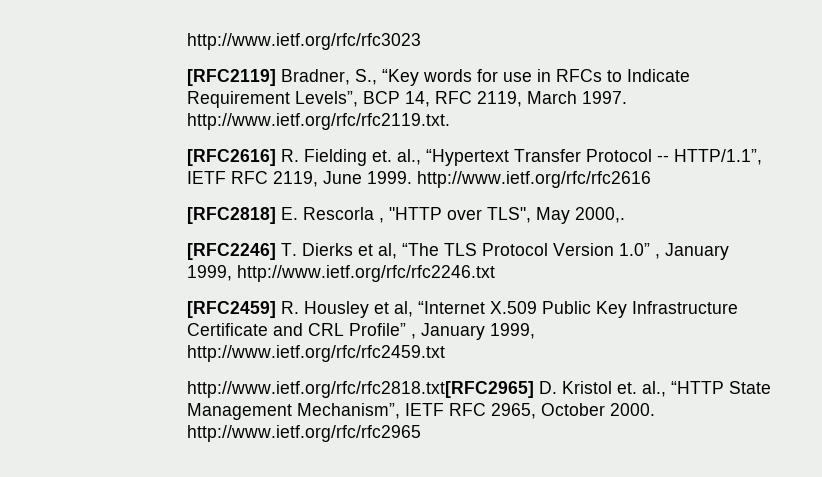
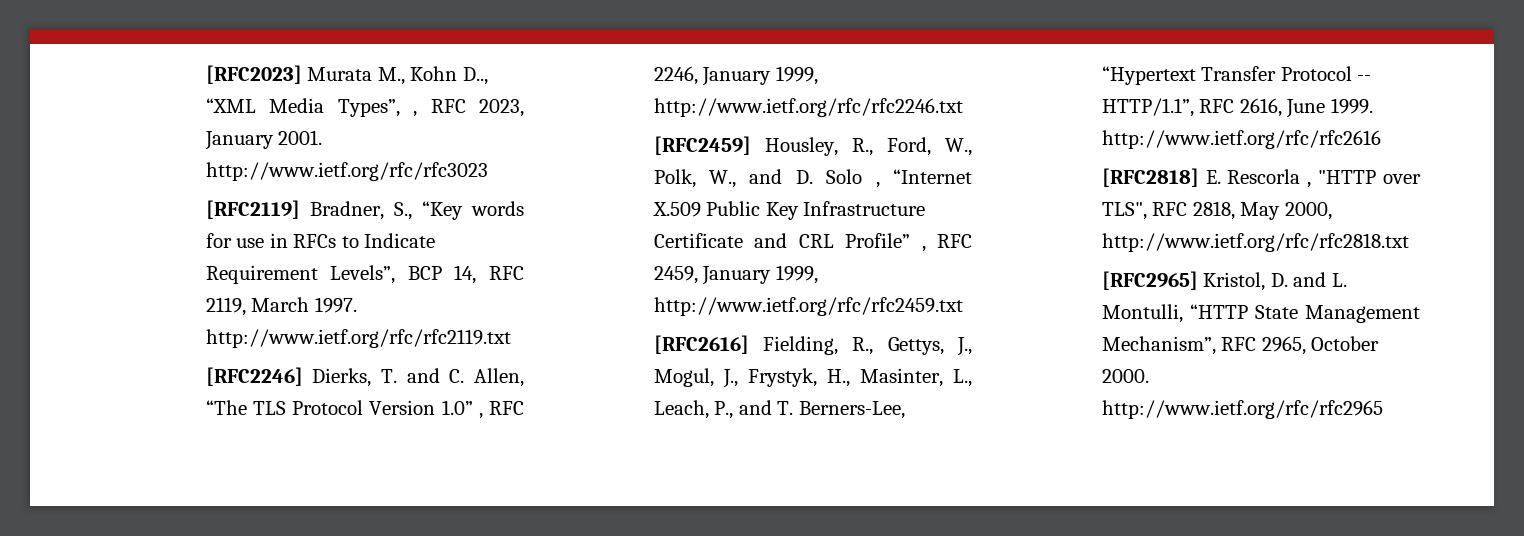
- http://www.ietf.org/rfc/rfc3023
+ [RFC2023] Murata M., Kohn D.., “XML Media Types”, , RFC 2023, January 2001. http://www.ietf.org/rfc/rfc3023
- [RFC2119] Bradner, S., “Key words for use in RFCs to Indicate Requirement Levels”, BCP 14, RFC 2119, March 1997. http://www.ietf.org/rfc/rfc2119.txt.
- [RFC2616] R. Fielding et. al., “Hypertext Transfer Protocol -- HTTP/1.1”, IETF RFC 2119, June 1999. http://www.ietf.org/rfc/rfc2616
+ [RFC2119] Bradner, S., “Key words for use in RFCs to Indicate Requirement Levels”, BCP 14, RFC 2119, March 1997. http://www.ietf.org/rfc/rfc2119.txt
+ [RFC2246] Dierks, T. and C. Allen, “The TLS Protocol Version 1.0” , RFC 2246, January 1999, http://www.ietf.org/rfc/rfc2246.txt
+ [RFC2459] Housley, R., Ford, W., Polk, W., and D. Solo , “Internet X.509 Public Key Infrastructure Certificate and CRL Profile” , RFC 2459, January 1999, http://www.ietf.org/rfc/rfc2459.txt
+ [RFC2616] Fielding, R., Gettys, J., Mogul, J., Frystyk, H., Masinter, L., Leach, P., and T. Berners-Lee, “Hypertext Transfer Protocol -- HTTP/1.1”, RFC 2616, June 1999. http://www.ietf.org/rfc/rfc2616
- [RFC2818] E. Rescorla , "HTTP over TLS", May 2000,.
- [RFC2246] T. Dierks et al, “The TLS Protocol Version 1.0” , January 1999, http://www.ietf.org/rfc/rfc2246.txt
- [RFC2459] R. Housley et al, “Internet X.509 Public Key Infrastructure Certificate and CRL Profile” , January 1999, http://www.ietf.org/rfc/rfc2459.txt
- http://www.ietf.org/rfc/rfc2818.txt[RFC2965] D. Kristol et. al., “HTTP State Management Mechanism”, IETF RFC 2965, October 2000. http://www.ietf.org/rfc/rfc2965
+ [RFC2818] E. Rescorla , "HTTP over TLS", RFC 2818, May 2000, http://www.ietf.org/rfc/rfc2818.txt
+ [RFC2965] Kristol, D. and L. Montulli, “HTTP State Management Mechanism”, RFC 2965, October 2000. http://www.ietf.org/rfc/rfc2965

